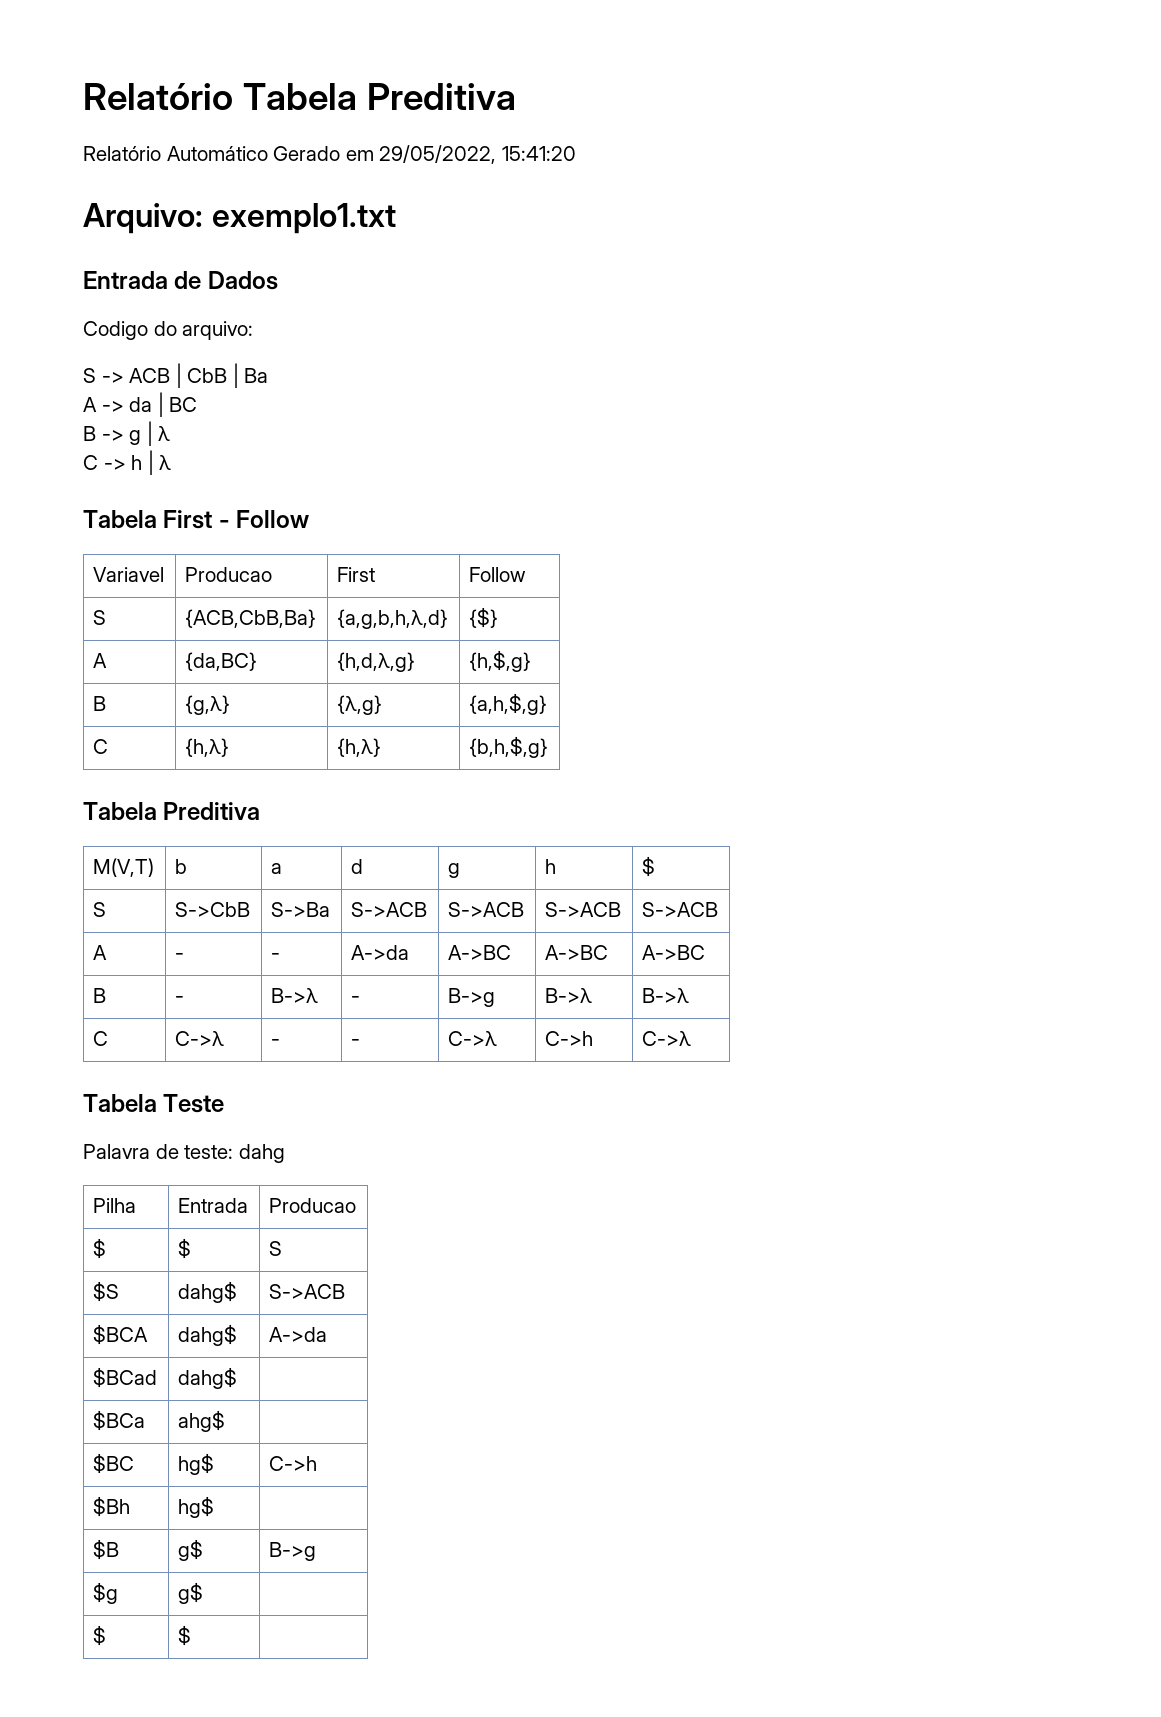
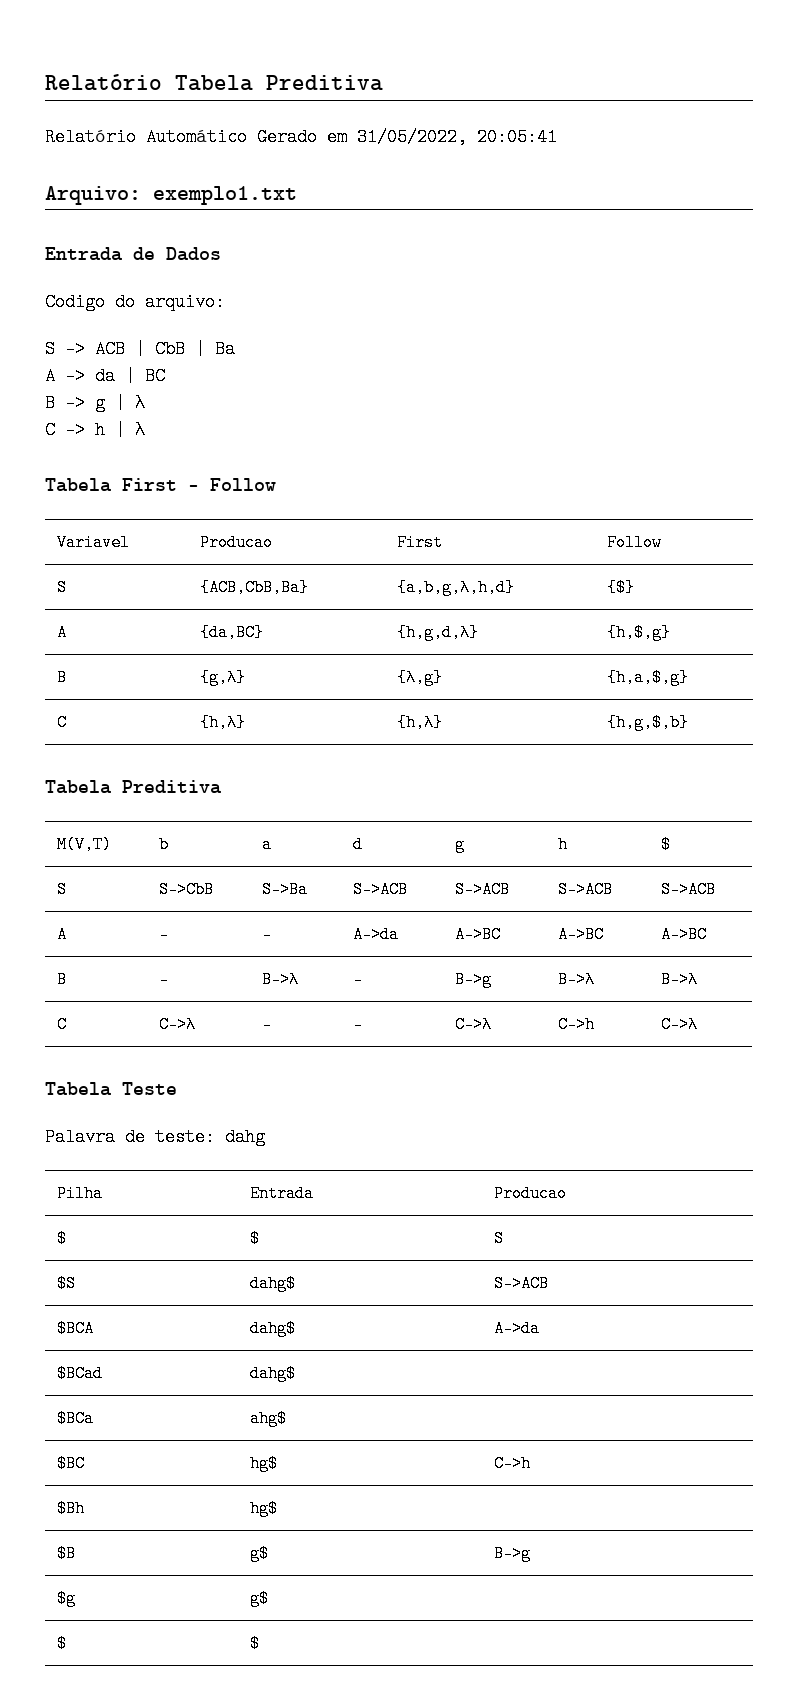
- Relatório Automático Gerado em 29/05/2022, 15:41:20
+ Relatório Automático Gerado em 31/05/2022, 20:05:41
- S | {ACB,CbB,Ba} | {a,g,b,h,λ,d} | {$}
+ S | {ACB,CbB,Ba} | {a,b,g,λ,h,d} | {$}
- A | {da,BC} | {h,d,λ,g} | {h,$,g}
+ A | {da,BC} | {h,g,d,λ} | {h,$,g}
- B | {g,λ} | {λ,g} | {a,h,$,g}
+ B | {g,λ} | {λ,g} | {h,a,$,g}
- C | {h,λ} | {h,λ} | {b,h,$,g}
+ C | {h,λ} | {h,λ} | {h,g,$,b}

